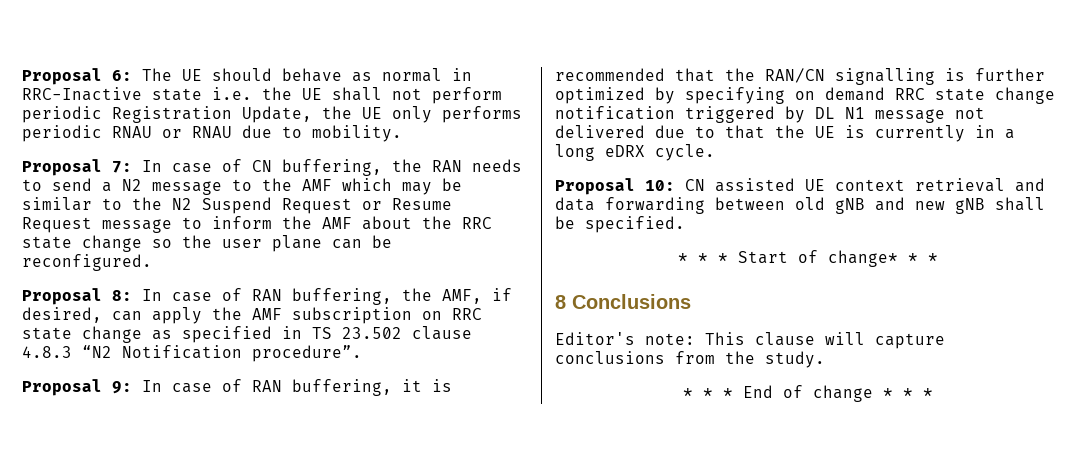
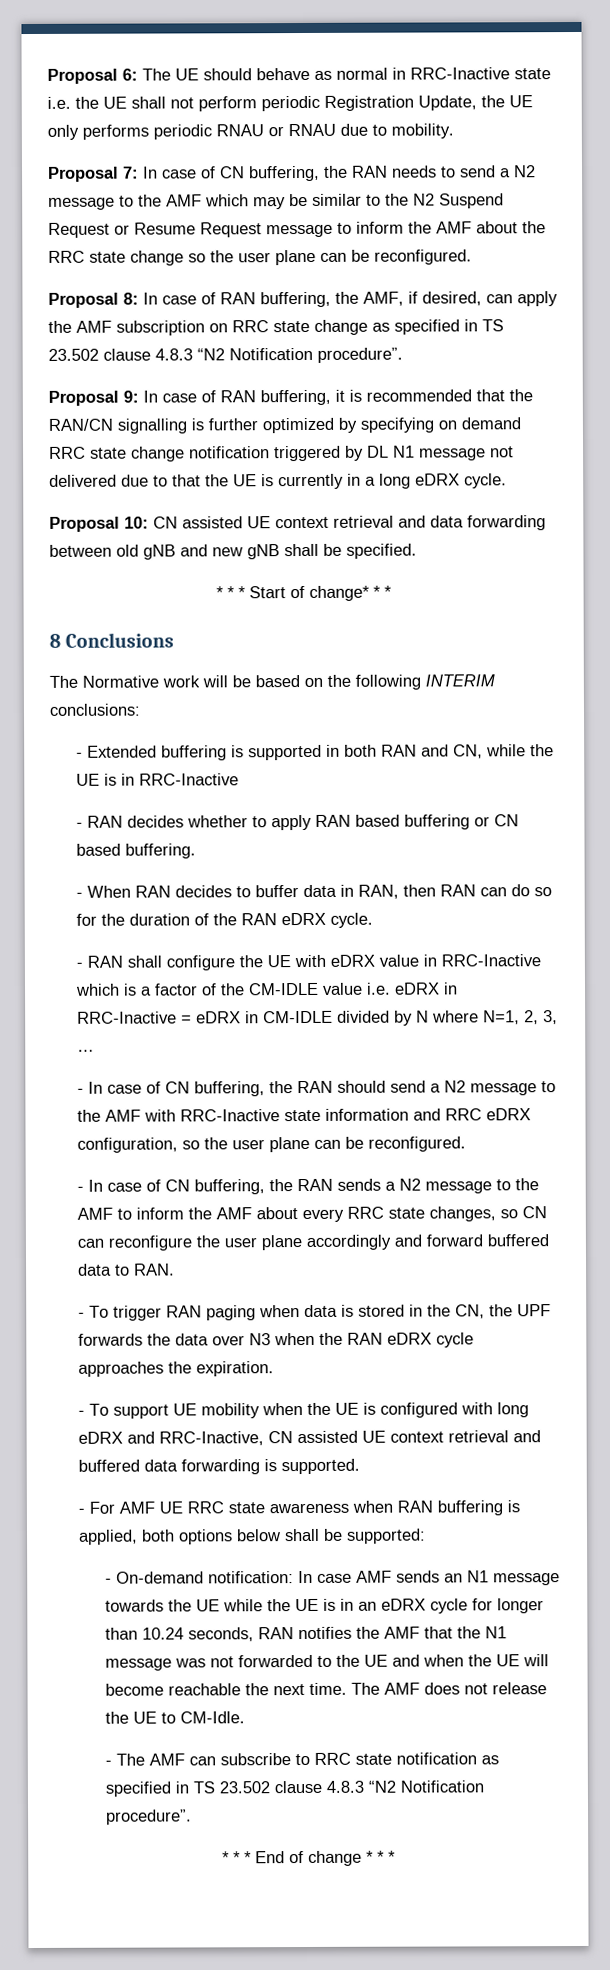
- Editor's note: This clause will capture conclusions from the study.
+ The Normative work will be based on the following INTERIM conclusions:
+ - Extended buffering is supported in both RAN and CN, while the UE is in RRC-Inactive
+ - RAN decides whether to apply RAN based buffering or CN based buffering.
+ - When RAN decides to buffer data in RAN, then RAN can do so for the duration of the RAN eDRX cycle.
+ - RAN shall configure the UE with eDRX value in RRC-Inactive which is a factor of the CM-IDLE value i.e. eDRX in RRC-Inactive = eDRX in CM-IDLE divided by N where N=1, 2, 3, …
+ - In case of CN buffering, the RAN should send a N2 message to the AMF with RRC-Inactive state information and RRC eDRX configuration, so the user plane can be reconfigured.
+ - In case of CN buffering, the RAN sends a N2 message to the AMF to inform the AMF about every RRC state changes, so CN can reconfigure the user plane accordingly and forward buffered data to RAN.
+ - To trigger RAN paging when data is stored in the CN, the UPF forwards the data over N3 when the RAN eDRX cycle approaches the expiration.
+ - To support UE mobility when the UE is configured with long eDRX and RRC-Inactive, CN assisted UE context retrieval and buffered data forwarding is supported.
+ - For AMF UE RRC state awareness when RAN buffering is applied, both options below shall be supported:
+ - On-demand notification: In case AMF sends an N1 message towards the UE while the UE is in an eDRX cycle for longer than 10.24 seconds, RAN notifies the AMF that the N1 message was not forwarded to the UE and when the UE will become reachable the next time. The AMF does not release the UE to CM-Idle.
+ - The AMF can subscribe to RRC state notification as specified in TS 23.502 clause 4.8.3 “N2 Notification procedure”.

